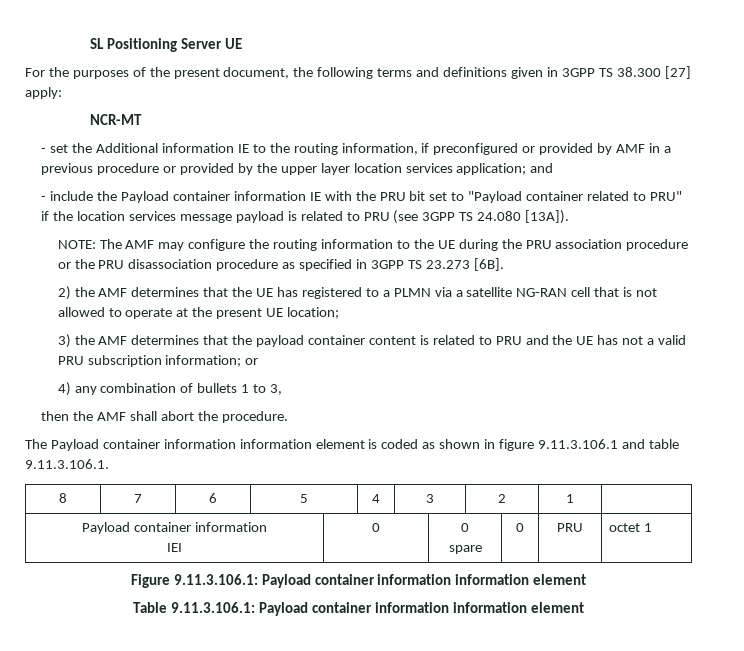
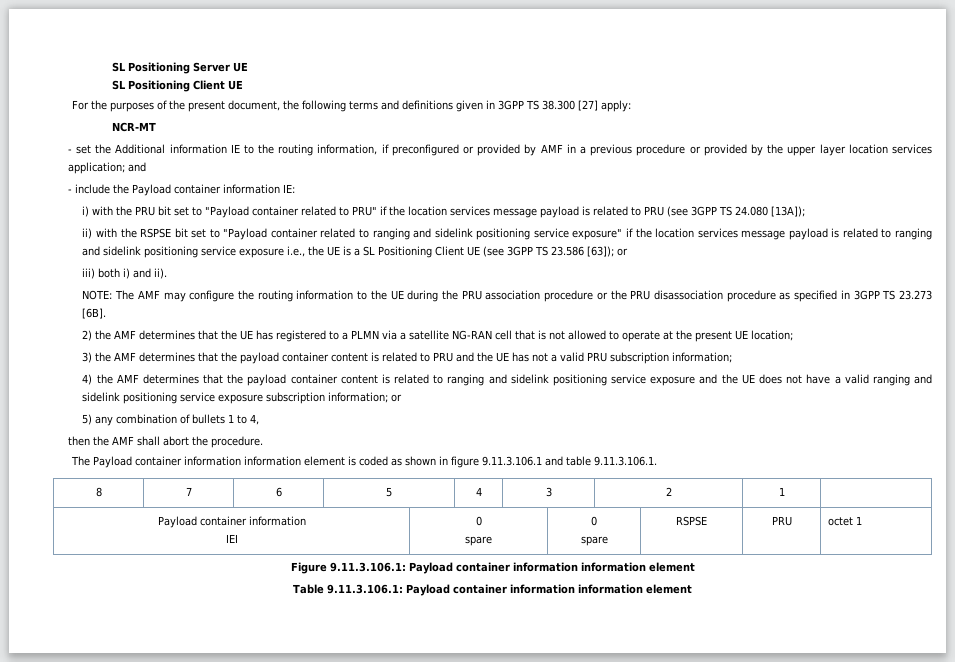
  SL Positioning Server UE
+ SL Positioning Client UE
- - include the Payload container information IE with the PRU bit set to "Payload container related to PRU" if the location services message payload is related to PRU (see 3GPP TS 24.080 [13A]).
+ - include the Payload container information IE:
+ i) with the PRU bit set to "Payload container related to PRU" if the location services message payload is related to PRU (see 3GPP TS 24.080 [13A]);
+ ii) with the RSPSE bit set to "Payload container related to ranging and sidelink positioning service exposure" if the location services message payload is related to ranging and sidelink positioning service exposure i.e., the UE is a SL Positioning Client UE (see 3GPP TS 23.586 [63]); or
+ iii) both i) and ii).
- 3) the AMF determines that the payload container content is related to PRU and the UE has not a valid PRU subscription information; or
- 4) any combination of bullets 1 to 3,
+ 3) the AMF determines that the payload container content is related to PRU and the UE has not a valid PRU subscription information;
+ 4) the AMF determines that the payload container content is related to ranging and sidelink positioning service exposure and the UE does not have a valid ranging and sidelink positioning service exposure subscription information; or
+ 5) any combination of bullets 1 to 4,
  8 | 7 | 6 | 5 | 4 | 3 | 2 | 1 |
  Payload container information
- IEI | 0 | 0
- spare | 0 | PRU | octet 1
+ IEI | 0
+ spare | 0
+ spare | RSPSE | PRU | octet 1

